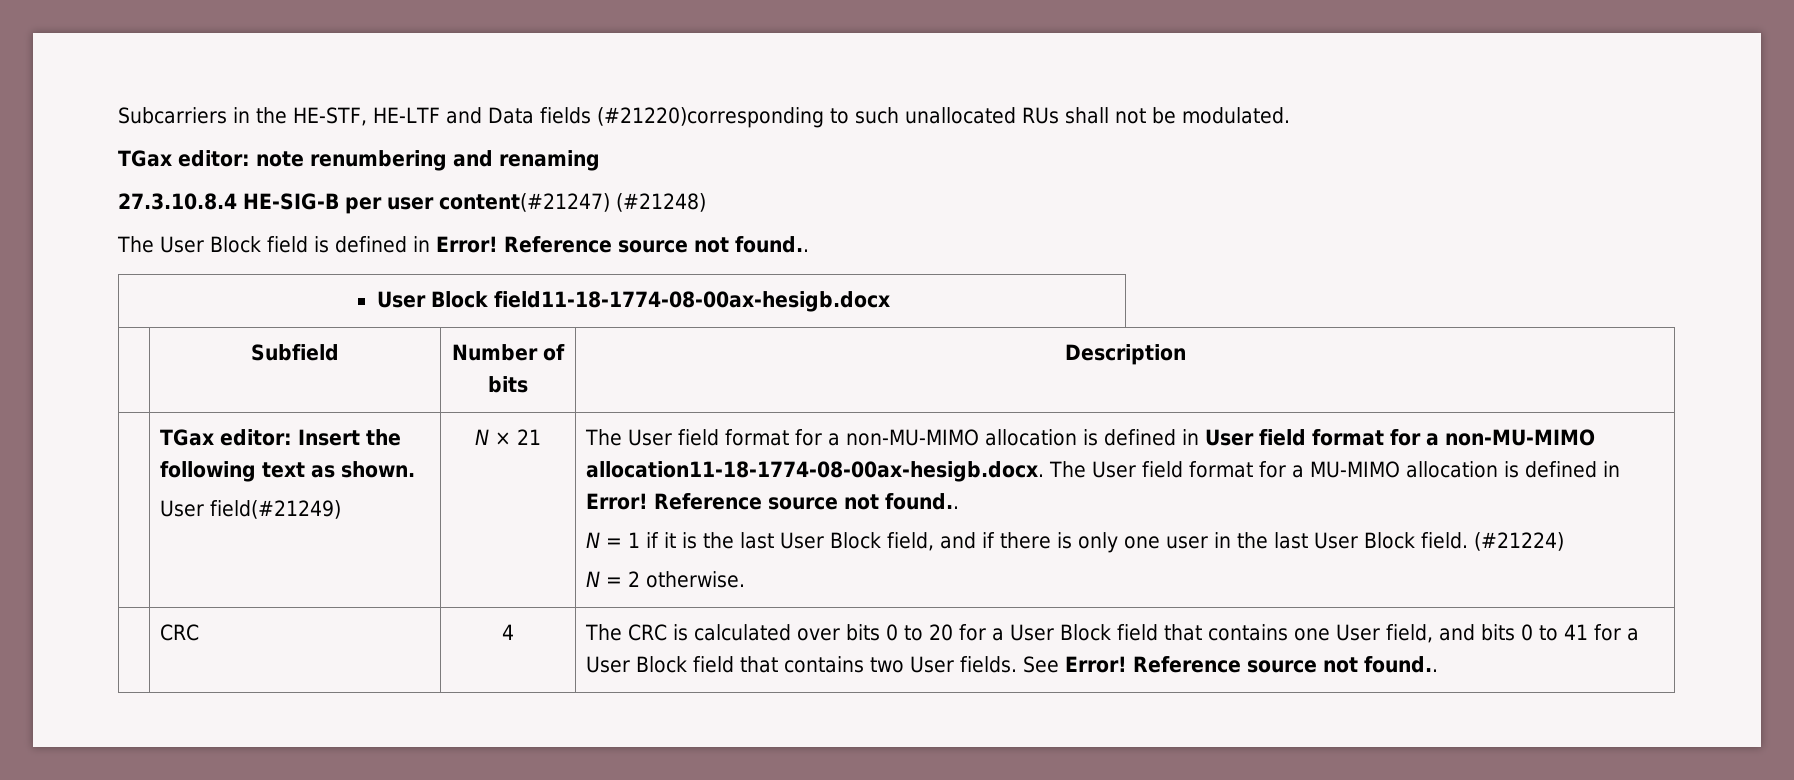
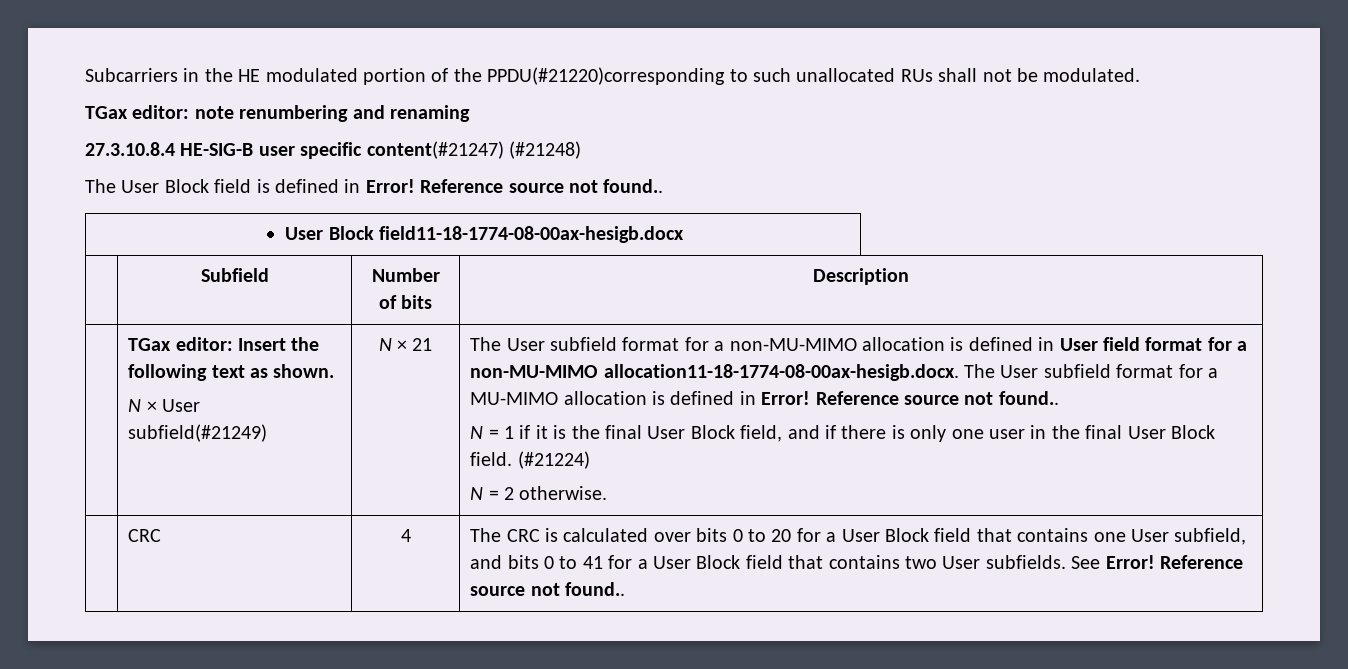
- Subcarriers in the HE-STF, HE-LTF and Data fields (#21220)corresponding to such unallocated RUs shall not be modulated.
+ Subcarriers in the HE modulated portion of the PPDU(#21220)corresponding to such unallocated RUs shall not be modulated.
- 27.3.10.8.4 HE-SIG-B per user content(#21247) (#21248)
+ 27.3.10.8.4 HE-SIG-B user specific content(#21247) (#21248)
- User field(#21249)
+ N × User subfield(#21249)
- The User field format for a non-MU-MIMO allocation is defined in User field format for a non-MU-MIMO allocation11-18-1774-08-00ax-hesigb.docx. The User field format for a MU-MIMO allocation is defined in Error!
+ The User subfield format for a non-MU-MIMO allocation is defined in User field format for a non-MU-MIMO allocation11-18-1774-08-00ax-hesigb.docx. The User subfield format for a MU-MIMO allocation is defined in Error!
- N = 1 if it is the last User Block field, and if there is only one user in the last User Block field.
+ N = 1 if it is the final User Block field, and if there is only one user in the final User Block field.
- The CRC is calculated over bits 0 to 20 for a User Block field that contains one User field, and bits 0 to 41 for a User Block field that contains two User fields.
+ The CRC is calculated over bits 0 to 20 for a User Block field that contains one User subfield, and bits 0 to 41 for a User Block field that contains two User subfields.

